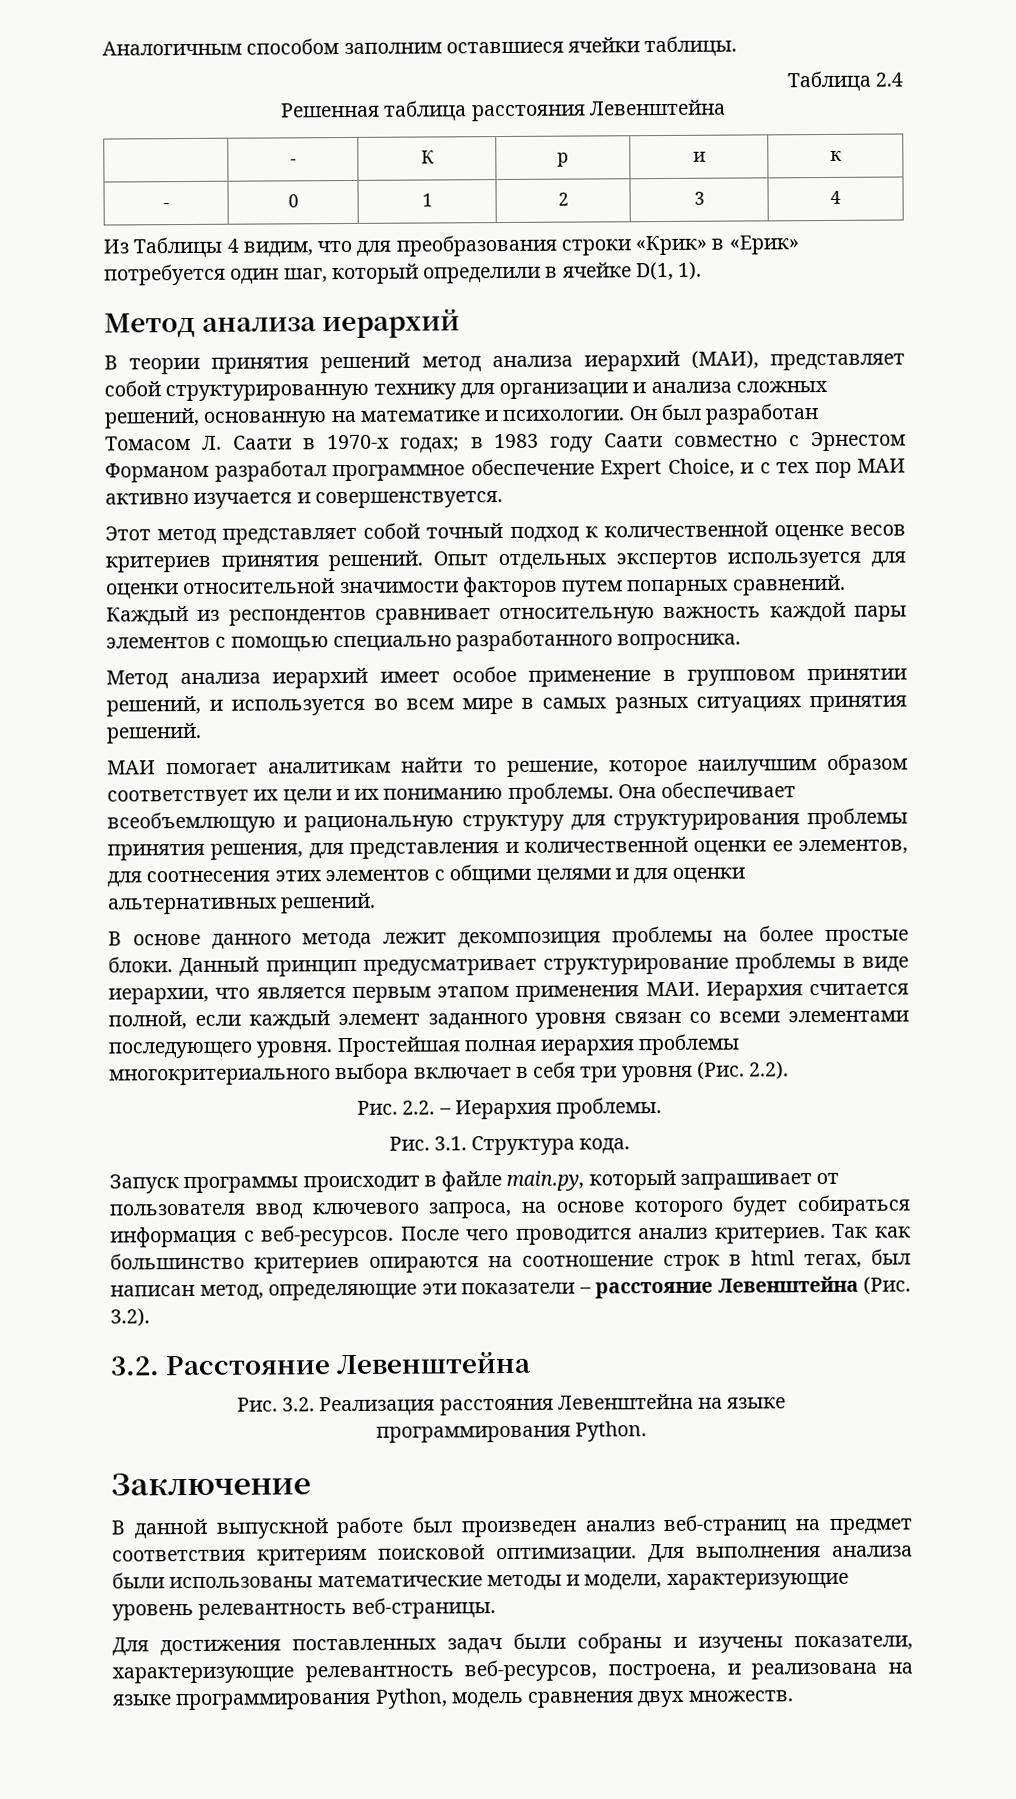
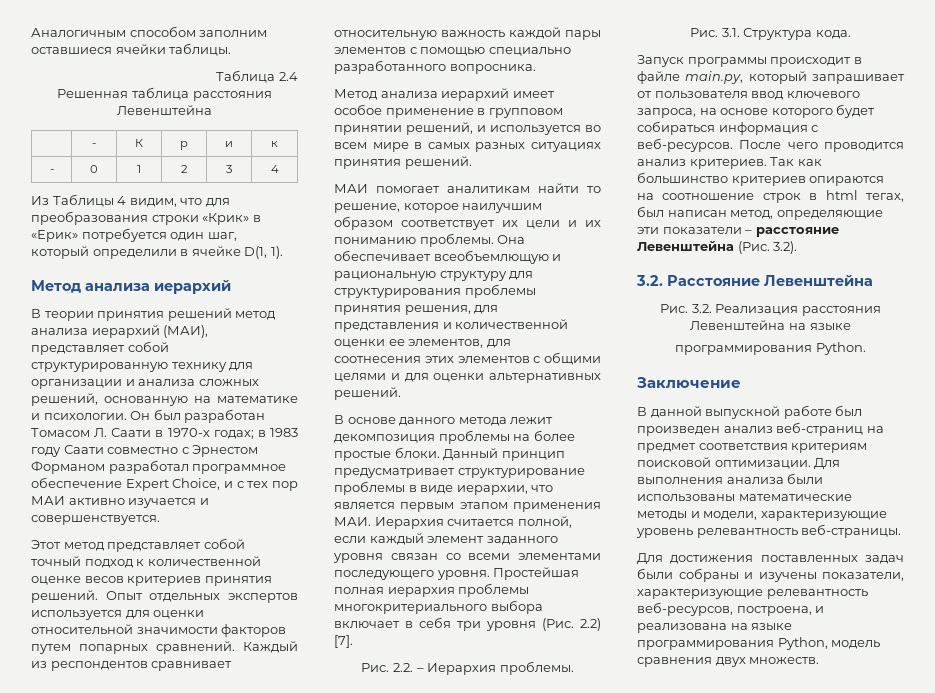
- Простейшая полная иерархия проблемы многокритериального выбора включает в себя три уровня (Рис. 2.2).
+ Простейшая полная иерархия проблемы многокритериального выбора включает в себя три уровня (Рис. 2.2) [7].

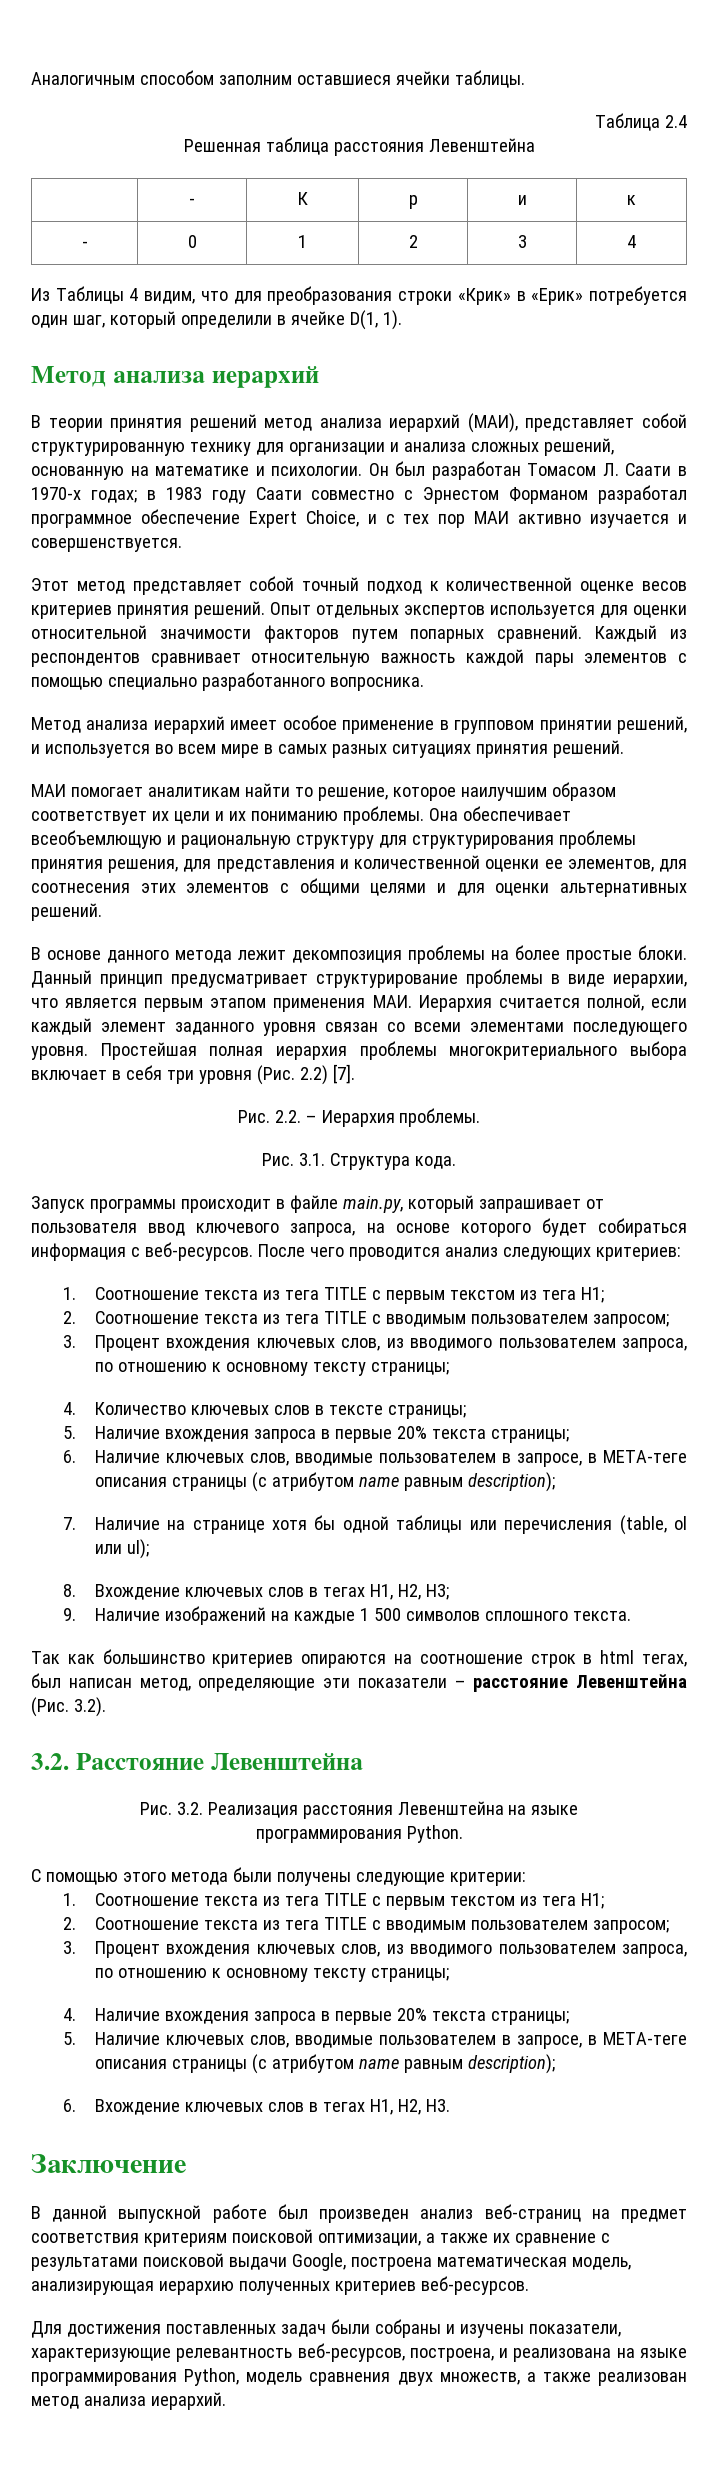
- После чего проводится анализ критериев. Так как большинство критериев опираются на соотношение строк в html тегах, был написан метод, определяющие эти показатели – расстояние Левенштейна (Рис. 3.2).
+ После чего проводится анализ следующих критериев:
+ 1. Соотношение текста из тега TITLE с первым текстом из тега H1;
+ 2. Соотношение текста из тега TITLE с вводимым пользователем запросом;
+ 3. Процент вхождения ключевых слов, из вводимого пользователем запроса, по отношению к основному тексту страницы;
+ 4. Количество ключевых слов в тексте страницы;
+ 5. Наличие вхождения запроса в первые 20% текста страницы;
+ 6. Наличие ключевых слов, вводимые пользователем в запросе, в META-теге описания страницы (с атрибутом name равным description);
+ 7. Наличие на странице хотя бы одной таблицы или перечисления (table, ol или ul);
+ 8. Вхождение ключевых слов в тегах H1, H2, H3;
+ 9. Наличие изображений на каждые 1 500 символов сплошного текста.
+ Так как большинство критериев опираются на соотношение строк в html тегах, был написан метод, определяющие эти показатели – расстояние Левенштейна (Рис. 3.2).
+ С помощью этого метода были получены следующие критерии:
+ 1. Соотношение текста из тега TITLE с первым текстом из тега H1;
+ 2. Соотношение текста из тега TITLE с вводимым пользователем запросом;
+ 3. Процент вхождения ключевых слов, из вводимого пользователем запроса, по отношению к основному тексту страницы;
+ 4. Наличие вхождения запроса в первые 20% текста страницы;
+ 5. Наличие ключевых слов, вводимые пользователем в запросе, в META-теге описания страницы (с атрибутом name равным description);
+ 6. Вхождение ключевых слов в тегах H1, H2, H3.
- В данной выпускной работе был произведен анализ веб-страниц на предмет соответствия критериям поисковой оптимизации. Для выполнения анализа были использованы математические методы и модели, характеризующие уровень релевантность веб-страницы.
+ В данной выпускной работе был произведен анализ веб-страниц на предмет соответствия критериям поисковой оптимизации, а также их сравнение с результатами поисковой выдачи Google, построена математическая модель, анализирующая иерархию полученных критериев веб-ресурсов.
- Для достижения поставленных задач были собраны и изучены показатели, характеризующие релевантность веб-ресурсов, построена, и реализована на языке программирования Python, модель сравнения двух множеств.
+ Для достижения поставленных задач были собраны и изучены показатели, характеризующие релевантность веб-ресурсов, построена, и реализована на языке программирования Python, модель сравнения двух множеств, а также реализован метод анализа иерархий.

